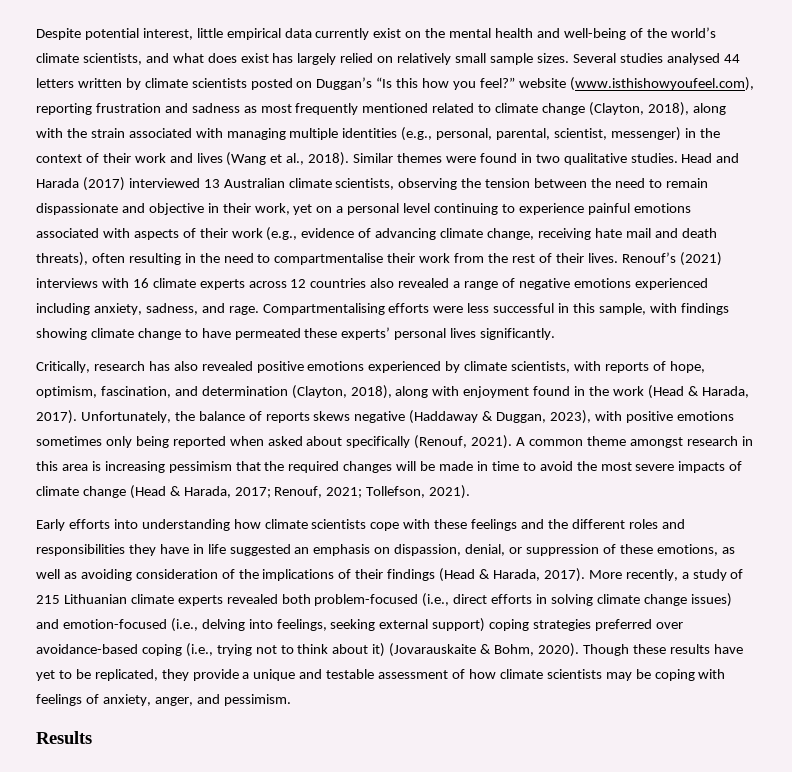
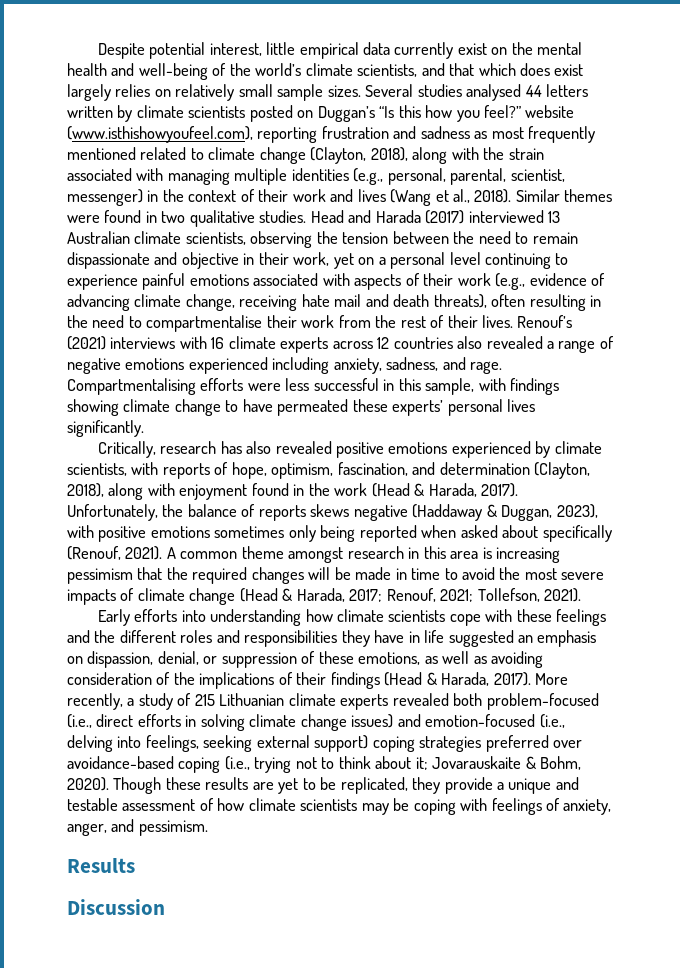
- Despite potential interest, little empirical data currently exist on the mental health and well-being of the world’s climate scientists, and what does exist has largely relied on relatively small sample sizes.
+ Despite potential interest, little empirical data currently exist on the mental health and well-being of the world’s climate scientists, and that which does exist largely relies on relatively small sample sizes.
- More recently, a study of 215 Lithuanian climate experts revealed both problem-focused (i.e., direct efforts in solving climate change issues) and emotion-focused (i.e., delving into feelings, seeking external support) coping strategies preferred over avoidance-based coping (i.e., trying not to think about it) (Jovarauskaite & Bohm, 2020).
+ More recently, a study of 215 Lithuanian climate experts revealed both problem-focused (i.e., direct efforts in solving climate change issues) and emotion-focused (i.e., delving into feelings, seeking external support) coping strategies preferred over avoidance-based coping (i.e., trying not to think about it; Jovarauskaite & Bohm, 2020).
- Though these results have yet to be replicated, they provide a unique and testable assessment of how climate scientists may be coping with feelings of anxiety, anger, and pessimism.
+ Though these results are yet to be replicated, they provide a unique and testable assessment of how climate scientists may be coping with feelings of anxiety, anger, and pessimism.
+ Discussion

